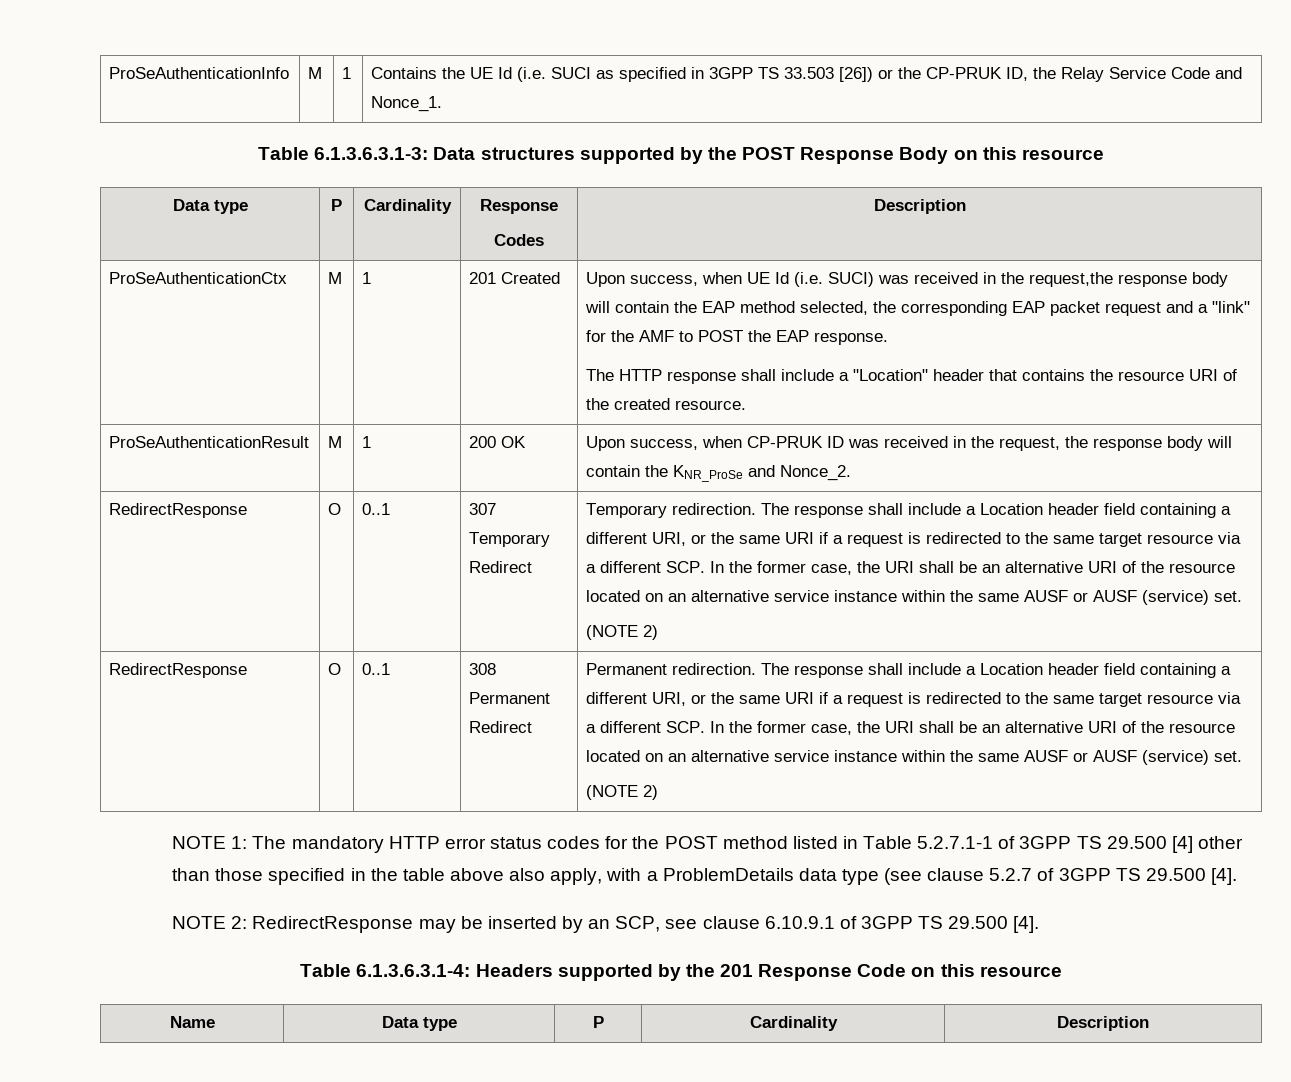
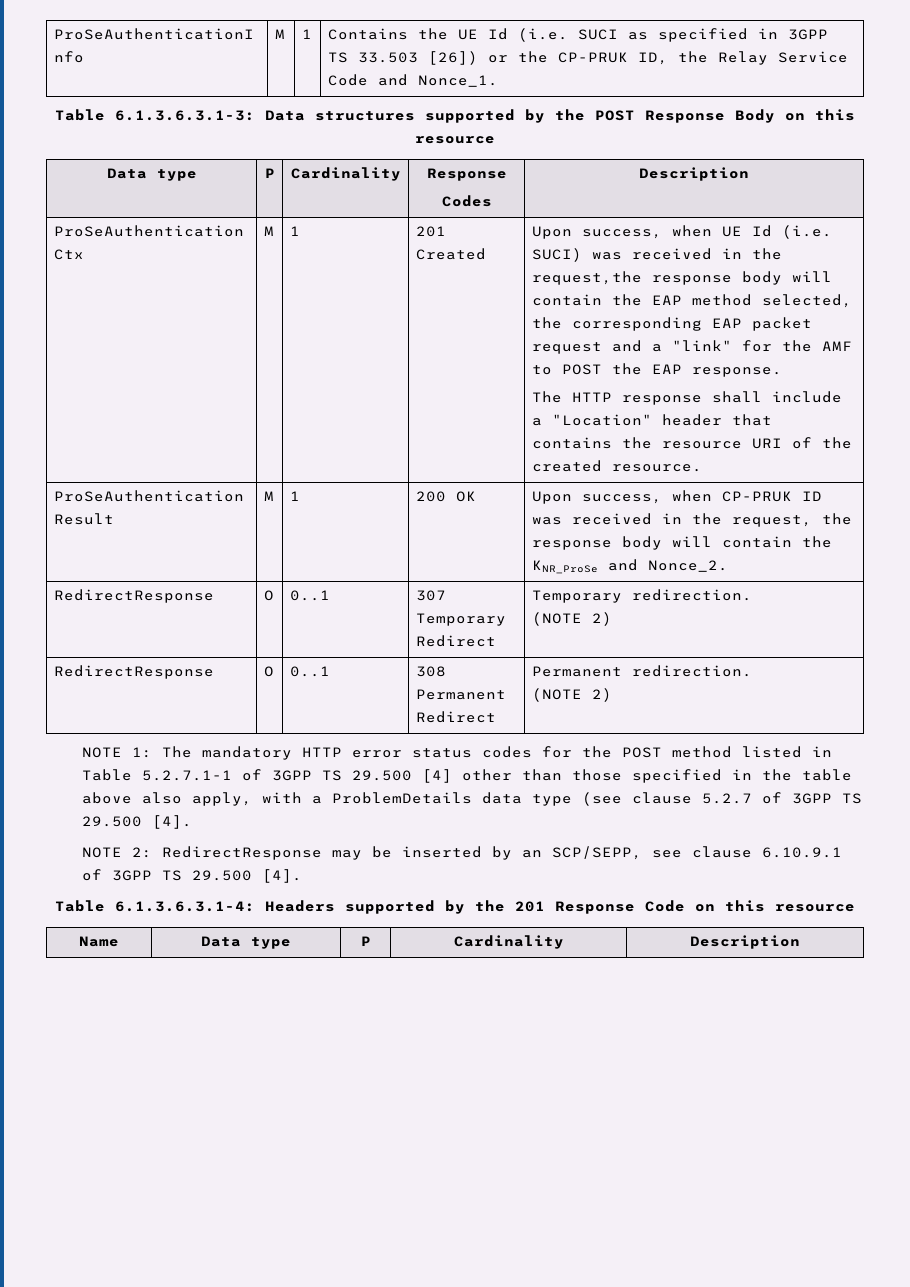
- Temporary redirection. The response shall include a Location header field containing a different URI, or the same URI if a request is redirected to the same target resource via a different SCP. In the former case, the URI shall be an alternative URI of the resource located on an alternative service instance within the same AUSF or AUSF (service) set.
+ Temporary redirection.
- Permanent redirection. The response shall include a Location header field containing a different URI, or the same URI if a request is redirected to the same target resource via a different SCP. In the former case, the URI shall be an alternative URI of the resource located on an alternative service instance within the same AUSF or AUSF (service) set.
+ Permanent redirection.
- NOTE 2: RedirectResponse may be inserted by an SCP, see clause 6.10.9.1 of 3GPP TS 29.500 [4].
+ NOTE 2: RedirectResponse may be inserted by an SCP/SEPP, see clause 6.10.9.1 of 3GPP TS 29.500 [4].

